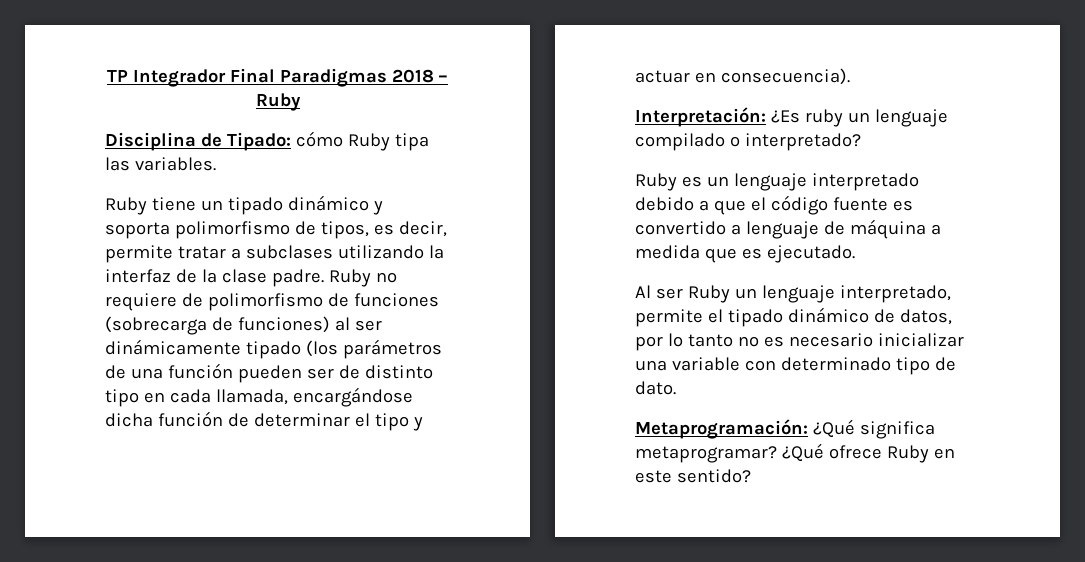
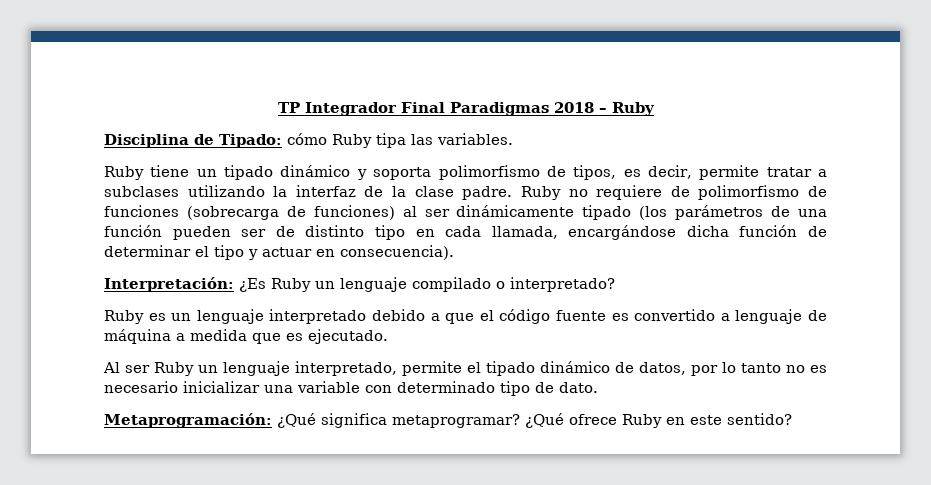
- Interpretación: ¿Es ruby un lenguaje compilado o interpretado?
+ Interpretación: ¿Es Ruby un lenguaje compilado o interpretado?

